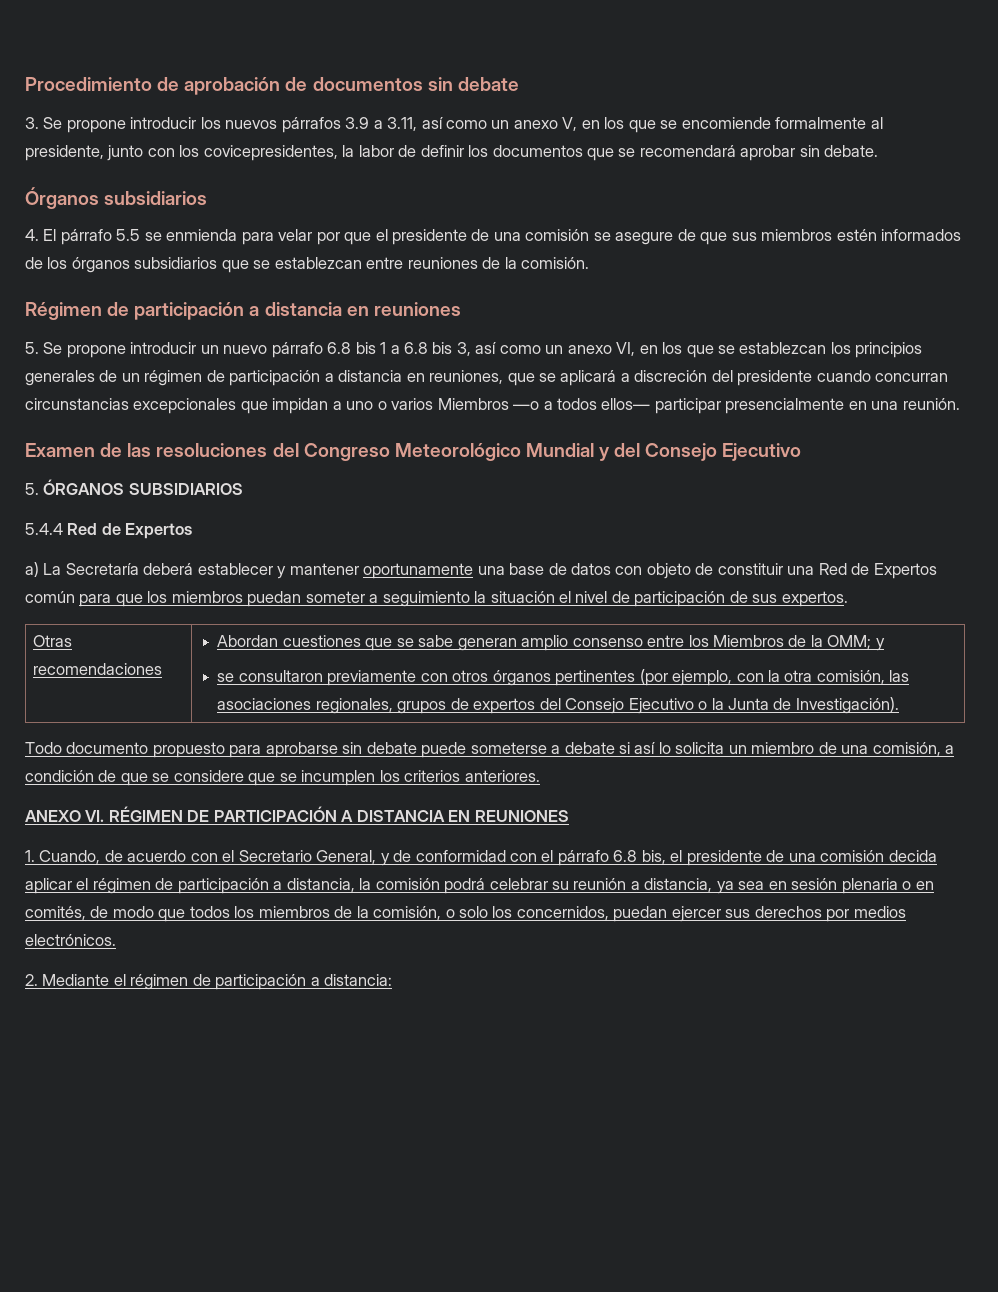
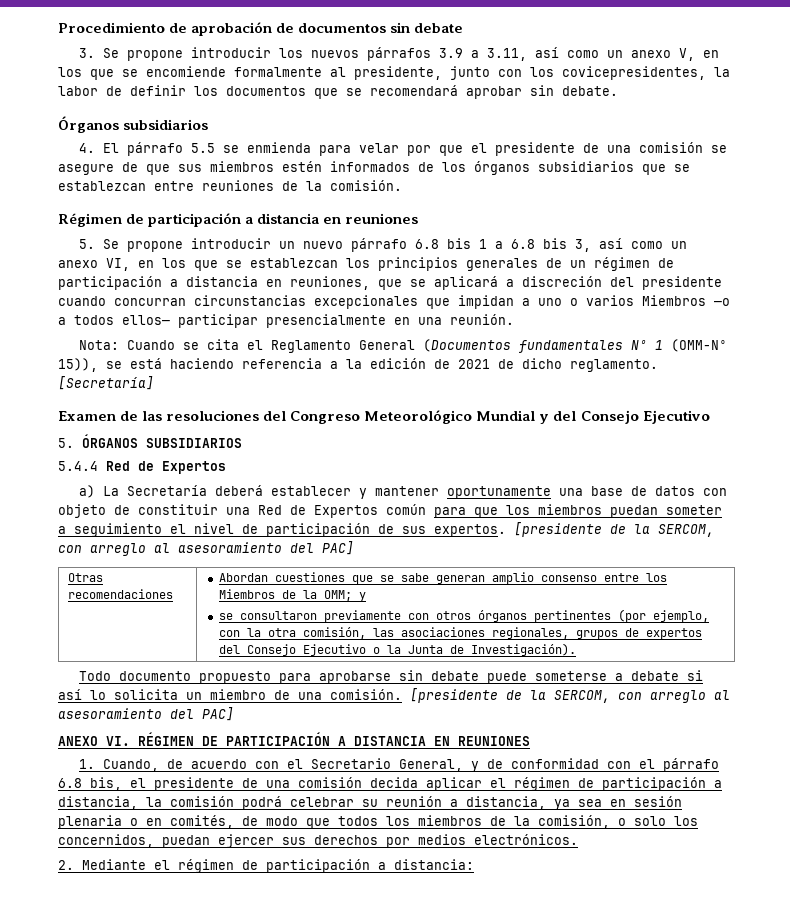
+ Nota: Cuando se cita el Reglamento General (Documentos fundamentales Nº 1 (OMM-Nº 15)), se está haciendo referencia a la edición de 2021 de dicho reglamento. [Secretaría]
- a) La Secretaría deberá establecer y mantener oportunamente una base de datos con objeto de constituir una Red de Expertos común para que los miembros puedan someter a seguimiento la situación el nivel de participación de sus expertos.
+ a) La Secretaría deberá establecer y mantener oportunamente una base de datos con objeto de constituir una Red de Expertos común para que los miembros puedan someter a seguimiento el nivel de participación de sus expertos. [presidente de la SERCOM, con arreglo al asesoramiento del PAC]
- Todo documento propuesto para aprobarse sin debate puede someterse a debate si así lo solicita un miembro de una comisión, a condición de que se considere que se incumplen los criterios anteriores.
+ Todo documento propuesto para aprobarse sin debate puede someterse a debate si así lo solicita un miembro de una comisión. [presidente de la SERCOM, con arreglo al asesoramiento del PAC]

